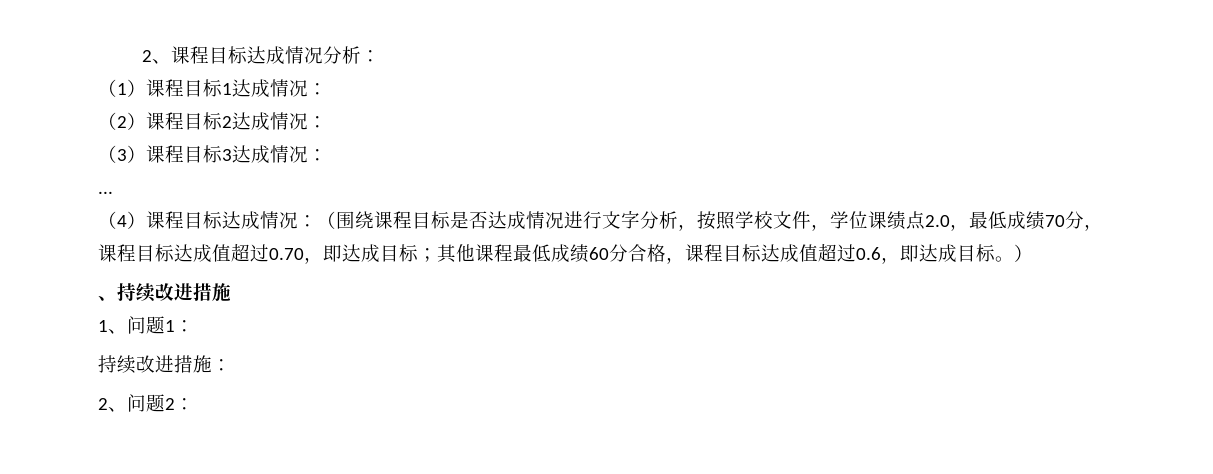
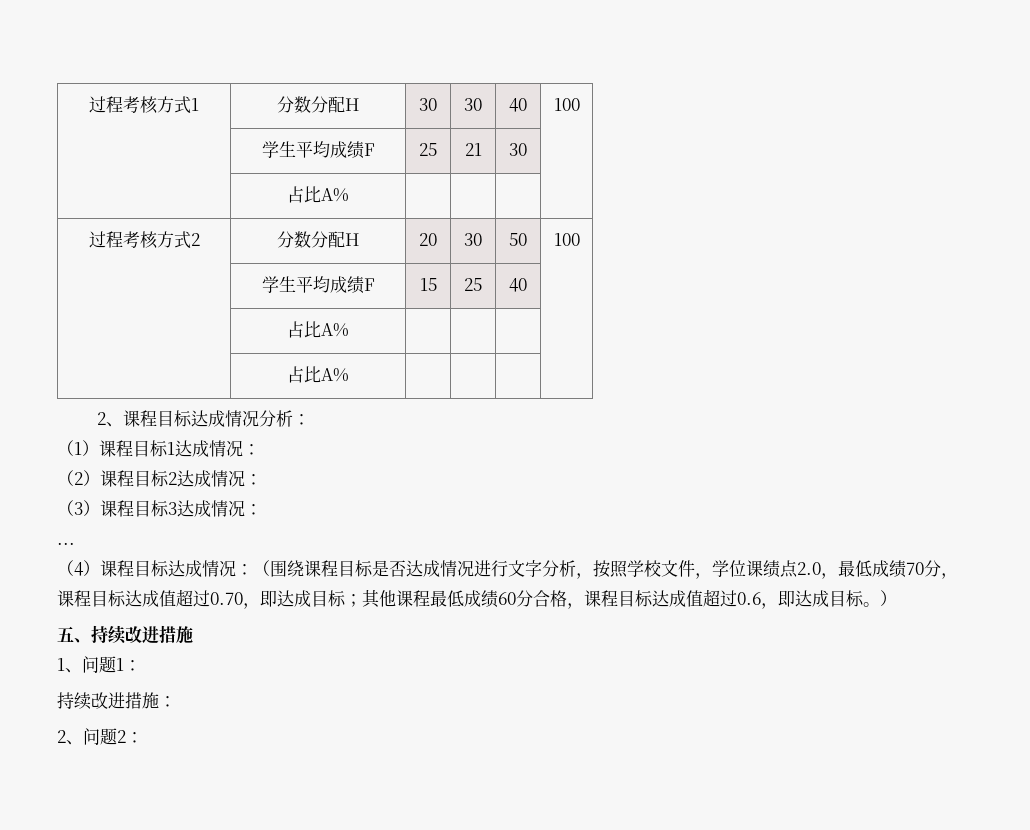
+ 过程考核方式1 | 分数分配H | 30 | 30 | 40 | 100
+ | 学生平均成绩F | 25 | 21 | 30 |
+ | 占比A% | | | |
+ 过程考核方式2 | 分数分配H | 20 | 30 | 50 | 100
+ | 学生平均成绩F | 15 | 25 | 40 |
+ | 占比A% | | | |
+ | 占比A% | | | |
- 、持续改进措施
+ 五、持续改进措施

